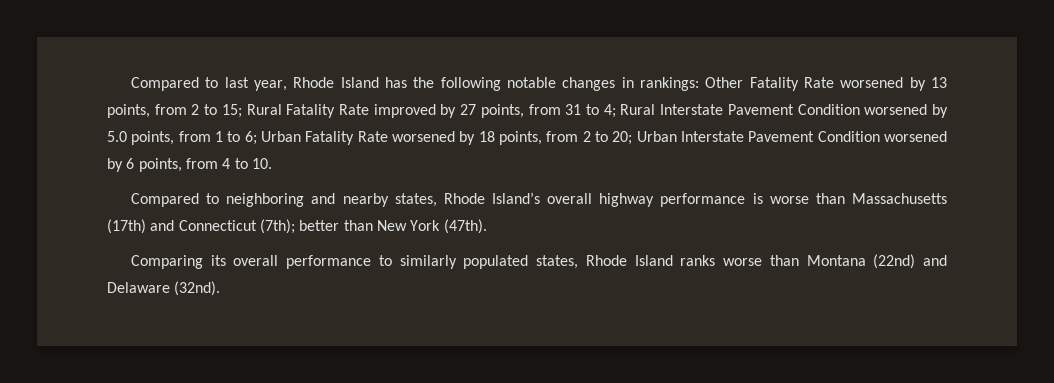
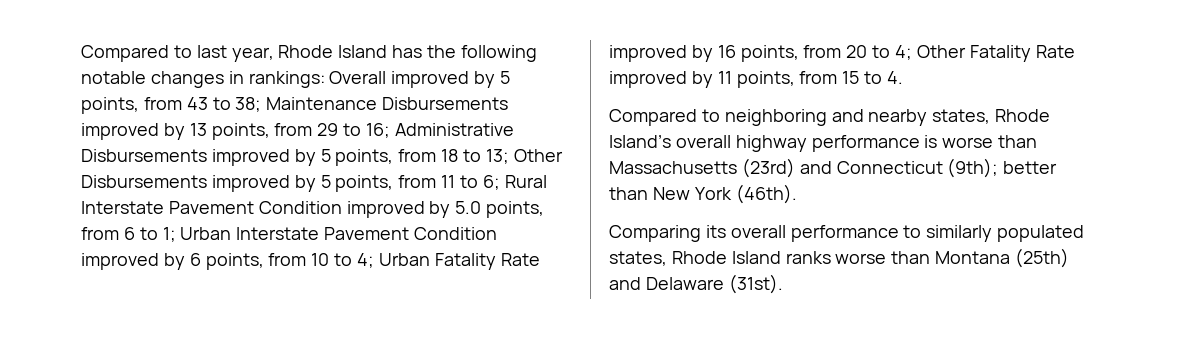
- Compared to last year, Rhode Island has the following notable changes in rankings: Other Fatality Rate worsened by 13 points, from 2 to 15; Rural Fatality Rate improved by 27 points, from 31 to 4; Rural Interstate Pavement Condition worsened by 5.0 points, from 1 to 6; Urban Fatality Rate worsened by 18 points, from 2 to 20; Urban Interstate Pavement Condition worsened by 6 points, from 4 to 10.
+ Compared to last year, Rhode Island has the following notable changes in rankings: Overall improved by 5 points, from 43 to 38; Maintenance Disbursements improved by 13 points, from 29 to 16; Administrative Disbursements improved by 5 points, from 18 to 13; Other Disbursements improved by 5 points, from 11 to 6; Rural Interstate Pavement Condition improved by 5.0 points, from 6 to 1; Urban Interstate Pavement Condition improved by 6 points, from 10 to 4; Urban Fatality Rate improved by 16 points, from 20 to 4; Other Fatality Rate improved by 11 points, from 15 to 4.
- Compared to neighboring and nearby states, Rhode Island’s overall highway performance is worse than Massachusetts (17th) and Connecticut (7th); better than New York (47th).
+ Compared to neighboring and nearby states, Rhode Island’s overall highway performance is worse than Massachusetts (23rd) and Connecticut (9th); better than New York (46th).
- Comparing its overall performance to similarly populated states, Rhode Island ranks worse than Montana (22nd) and Delaware (32nd).
+ Comparing its overall performance to similarly populated states, Rhode Island ranks worse than Montana (25th) and Delaware (31st).

